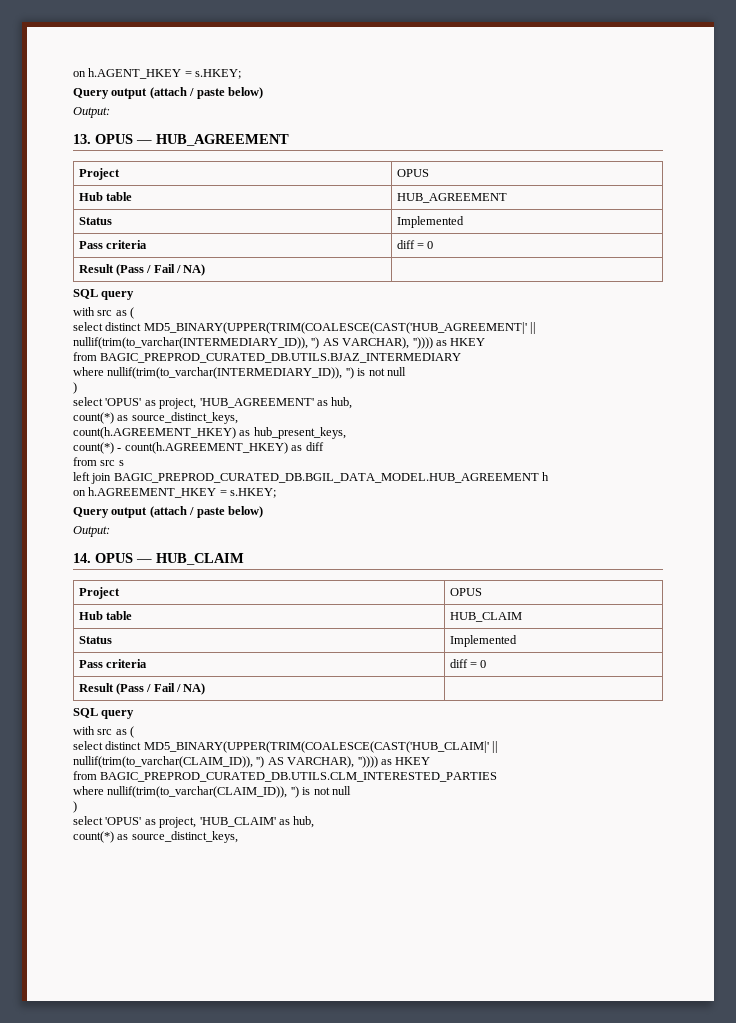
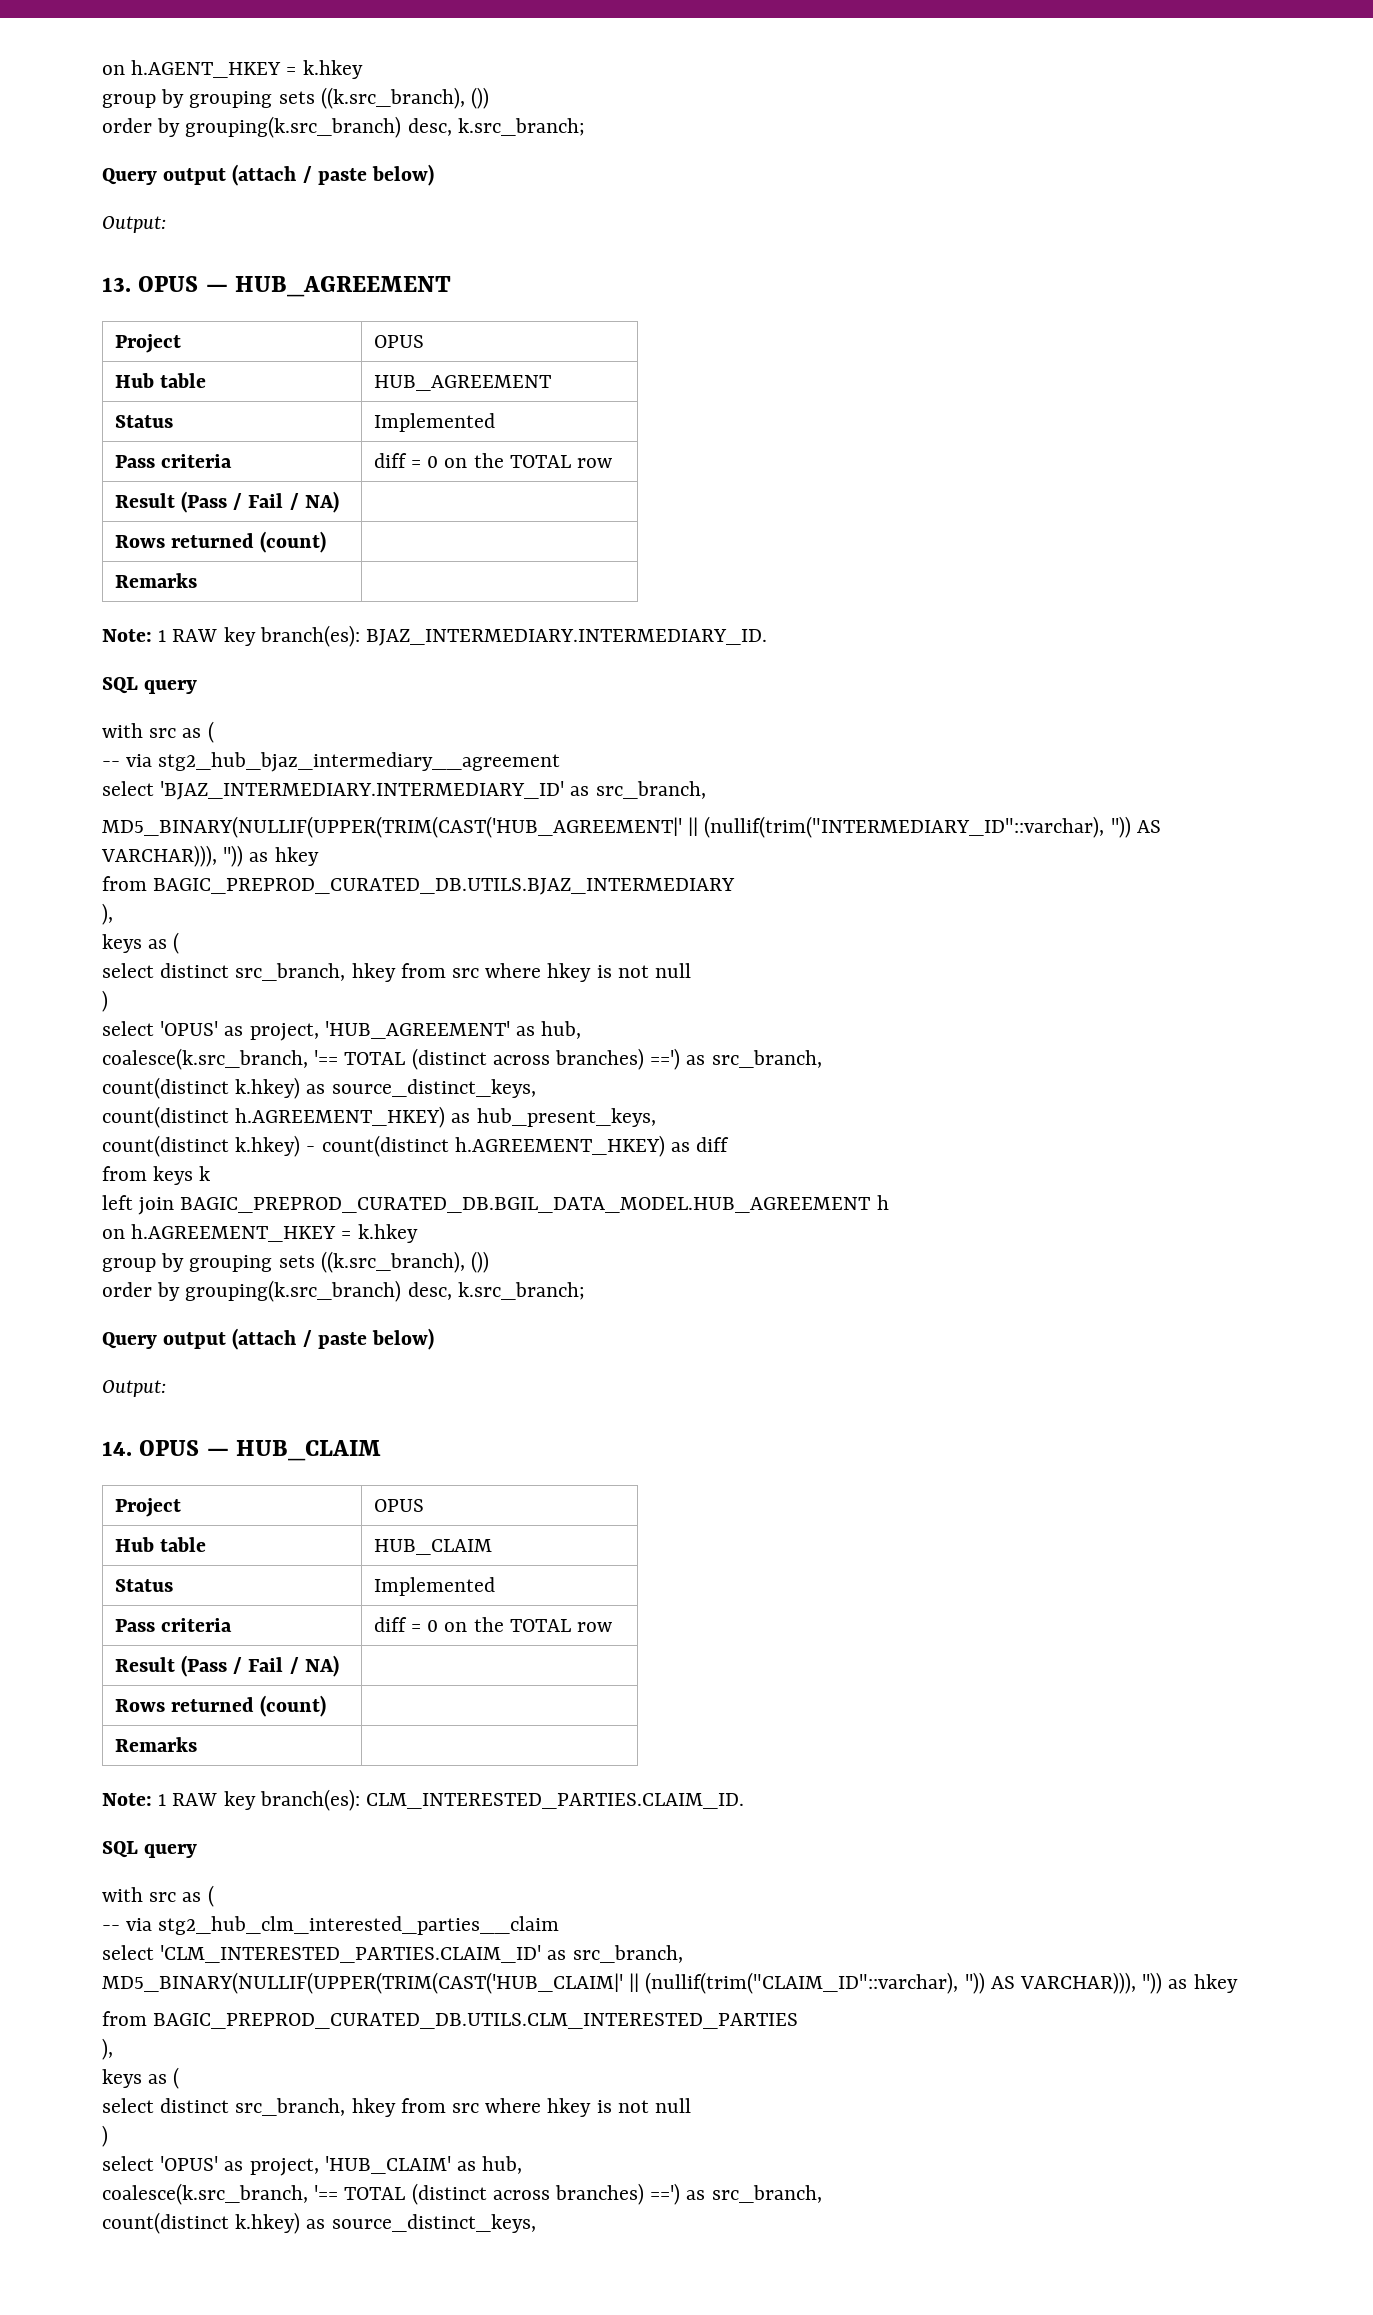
- on h.AGENT_HKEY = s.HKEY;
+ on h.AGENT_HKEY = k.hkey
+ group by grouping sets ((k.src_branch), ())
+ order by grouping(k.src_branch) desc, k.src_branch;
  Hub table | HUB_AGREEMENT
  Status | Implemented
- Pass criteria | diff = 0
+ Pass criteria | diff = 0 on the TOTAL row
  Result (Pass / Fail / NA) |
+ Rows returned (count) |
+ Remarks |
+ Note: 1 RAW key branch(es): BJAZ_INTERMEDIARY.INTERMEDIARY_ID.
  SQL query
  with src as (
- select distinct MD5_BINARY(UPPER(TRIM(COALESCE(CAST('HUB_AGREEMENT|' || nullif(trim(to_varchar(INTERMEDIARY_ID)), '') AS VARCHAR), '')))) as HKEY
+ -- via stg2_hub_bjaz_intermediary__agreement
+ select 'BJAZ_INTERMEDIARY.INTERMEDIARY_ID' as src_branch,
+ MD5_BINARY(NULLIF(UPPER(TRIM(CAST('HUB_AGREEMENT|' || (nullif(trim("INTERMEDIARY_ID"::varchar), '')) AS VARCHAR))), '')) as hkey
  from BAGIC_PREPROD_CURATED_DB.UTILS.BJAZ_INTERMEDIARY
- where nullif(trim(to_varchar(INTERMEDIARY_ID)), '') is not null
+ ),
+ keys as (
+ select distinct src_branch, hkey from src where hkey is not null
  select 'OPUS' as project, 'HUB_AGREEMENT' as hub,
- count(*) as source_distinct_keys,
+ coalesce(k.src_branch, '== TOTAL (distinct across branches) ==') as src_branch,
+ count(distinct k.hkey) as source_distinct_keys,
- count(h.AGREEMENT_HKEY) as hub_present_keys,
+ count(distinct h.AGREEMENT_HKEY) as hub_present_keys,
- count(*) - count(h.AGREEMENT_HKEY) as diff
+ count(distinct k.hkey) - count(distinct h.AGREEMENT_HKEY) as diff
- from src s
+ from keys k
- on h.AGREEMENT_HKEY = s.HKEY;
+ on h.AGREEMENT_HKEY = k.hkey
+ group by grouping sets ((k.src_branch), ())
+ order by grouping(k.src_branch) desc, k.src_branch;
  Hub table | HUB_CLAIM
  Status | Implemented
- Pass criteria | diff = 0
+ Pass criteria | diff = 0 on the TOTAL row
  Result (Pass / Fail / NA) |
+ Rows returned (count) |
+ Remarks |
+ Note: 1 RAW key branch(es): CLM_INTERESTED_PARTIES.CLAIM_ID.
  SQL query
  with src as (
- select distinct MD5_BINARY(UPPER(TRIM(COALESCE(CAST('HUB_CLAIM|' || nullif(trim(to_varchar(CLAIM_ID)), '') AS VARCHAR), '')))) as HKEY
+ -- via stg2_hub_clm_interested_parties__claim
+ select 'CLM_INTERESTED_PARTIES.CLAIM_ID' as src_branch,
+ MD5_BINARY(NULLIF(UPPER(TRIM(CAST('HUB_CLAIM|' || (nullif(trim("CLAIM_ID"::varchar), '')) AS VARCHAR))), '')) as hkey
  from BAGIC_PREPROD_CURATED_DB.UTILS.CLM_INTERESTED_PARTIES
- where nullif(trim(to_varchar(CLAIM_ID)), '') is not null
+ ),
+ keys as (
+ select distinct src_branch, hkey from src where hkey is not null
  select 'OPUS' as project, 'HUB_CLAIM' as hub,
- count(*) as source_distinct_keys,
+ coalesce(k.src_branch, '== TOTAL (distinct across branches) ==') as src_branch,
+ count(distinct k.hkey) as source_distinct_keys,

